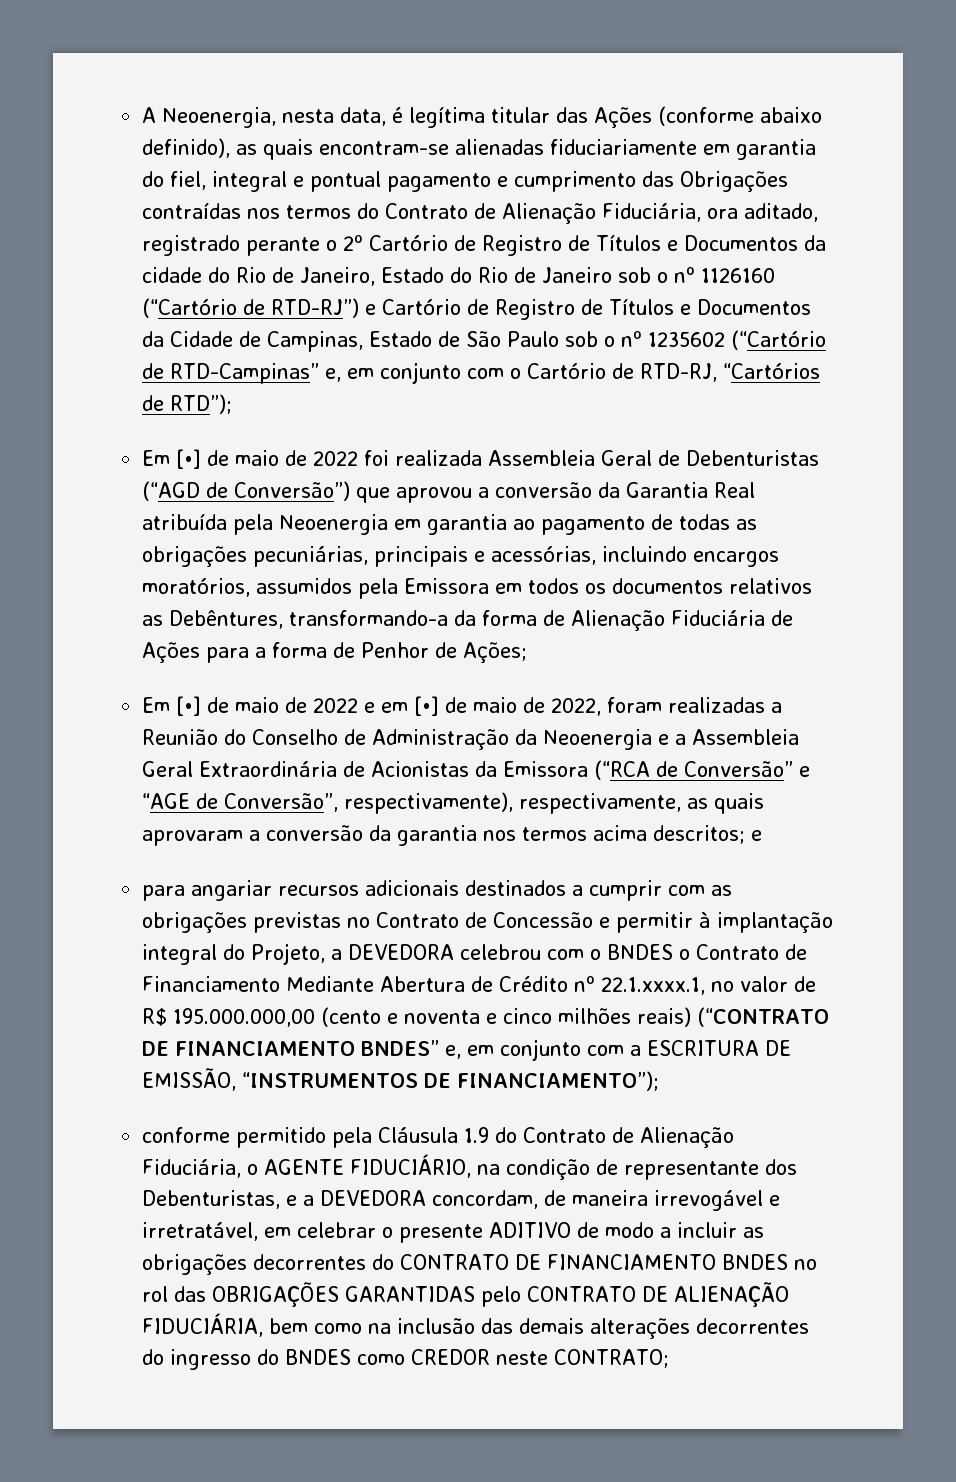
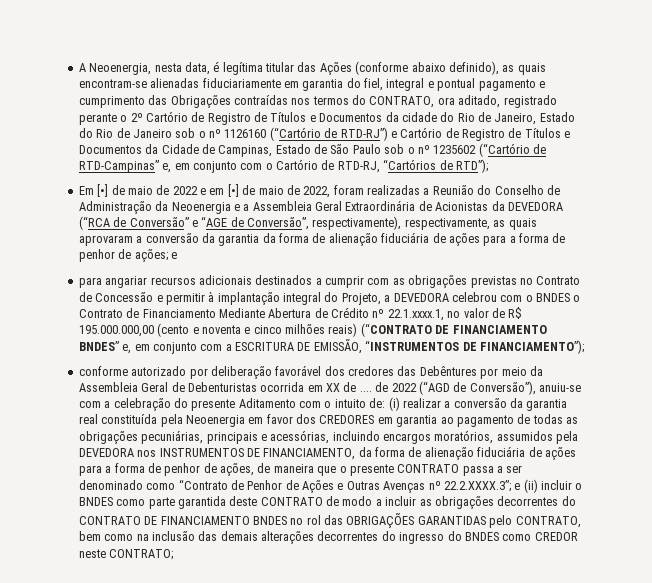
- A Neoenergia, nesta data, é legítima titular das Ações (conforme abaixo definido), as quais encontram-se alienadas fiduciariamente em garantia do fiel, integral e pontual pagamento e cumprimento das Obrigações contraídas nos termos do Contrato de Alienação Fiduciária, ora aditado, registrado perante o 2º Cartório de Registro de Títulos e Documentos da cidade do Rio de Janeiro, Estado do Rio de Janeiro sob o nº 1126160 (“Cartório de RTD-RJ”) e Cartório de Registro de Títulos e Documentos da Cidade de Campinas, Estado de São Paulo sob o nº 1235602 (“Cartório de RTD-Campinas” e, em conjunto com o Cartório de RTD-RJ, “Cartórios de RTD”);
+ A Neoenergia, nesta data, é legítima titular das Ações (conforme abaixo definido), as quais encontram-se alienadas fiduciariamente em garantia do fiel, integral e pontual pagamento e cumprimento das Obrigações contraídas nos termos do CONTRATO, ora aditado, registrado perante o 2º Cartório de Registro de Títulos e Documentos da cidade do Rio de Janeiro, Estado do Rio de Janeiro sob o nº 1126160 (“Cartório de RTD-RJ”) e Cartório de Registro de Títulos e Documentos da Cidade de Campinas, Estado de São Paulo sob o nº 1235602 (“Cartório de RTD-Campinas” e, em conjunto com o Cartório de RTD-RJ, “Cartórios de RTD”);
- Em [•] de maio de 2022 foi realizada Assembleia Geral de Debenturistas (“AGD de Conversão”) que aprovou a conversão da Garantia Real atribuída pela Neoenergia em garantia ao pagamento de todas as obrigações pecuniárias, principais e acessórias, incluindo encargos moratórios, assumidos pela Emissora em todos os documentos relativos as Debêntures, transformando-a da forma de Alienação Fiduciária de Ações para a forma de Penhor de Ações;
- Em [•] de maio de 2022 e em [•] de maio de 2022, foram realizadas a Reunião do Conselho de Administração da Neoenergia e a Assembleia Geral Extraordinária de Acionistas da Emissora (“RCA de Conversão” e “AGE de Conversão”, respectivamente), respectivamente, as quais aprovaram a conversão da garantia nos termos acima descritos; e
+ Em [•] de maio de 2022 e em [•] de maio de 2022, foram realizadas a Reunião do Conselho de Administração da Neoenergia e a Assembleia Geral Extraordinária de Acionistas da DEVEDORA (“RCA de Conversão” e “AGE de Conversão”, respectivamente), respectivamente, as quais aprovaram a conversão da garantia da forma de alienação fiduciária de ações para a forma de penhor de ações; e
- conforme permitido pela Cláusula 1.9 do Contrato de Alienação Fiduciária, o AGENTE FIDUCIÁRIO, na condição de representante dos Debenturistas, e a DEVEDORA concordam, de maneira irrevogável e irretratável, em celebrar o presente ADITIVO de modo a incluir as obrigações decorrentes do CONTRATO DE FINANCIAMENTO BNDES no rol das OBRIGAÇÕES GARANTIDAS pelo CONTRATO DE ALIENAÇÃO FIDUCIÁRIA, bem como na inclusão das demais alterações decorrentes do ingresso do BNDES como CREDOR neste CONTRATO;
+ conforme autorizado por deliberação favorável dos credores das Debêntures por meio da Assembleia Geral de Debenturistas ocorrida em XX de .... de 2022 (“AGD de Conversão”), anuiu-se com a celebração do presente Aditamento com o intuito de: (i) realizar a conversão da garantia real constituída pela Neoenergia em favor dos CREDORES em garantia ao pagamento de todas as obrigações pecuniárias, principais e acessórias, incluindo encargos moratórios, assumidos pela DEVEDORA nos INSTRUMENTOS DE FINANCIAMENTO, da forma de alienação fiduciária de ações para a forma de penhor de ações, de maneira que o presente CONTRATO passa a ser denominado como “Contrato de Penhor de Ações e Outras Avenças nº 22.2.XXXX.3”; e (ii) incluir o BNDES como parte garantida deste CONTRATO de modo a incluir as obrigações decorrentes do CONTRATO DE FINANCIAMENTO BNDES no rol das OBRIGAÇÕES GARANTIDAS pelo CONTRATO, bem como na inclusão das demais alterações decorrentes do ingresso do BNDES como CREDOR neste CONTRATO;

